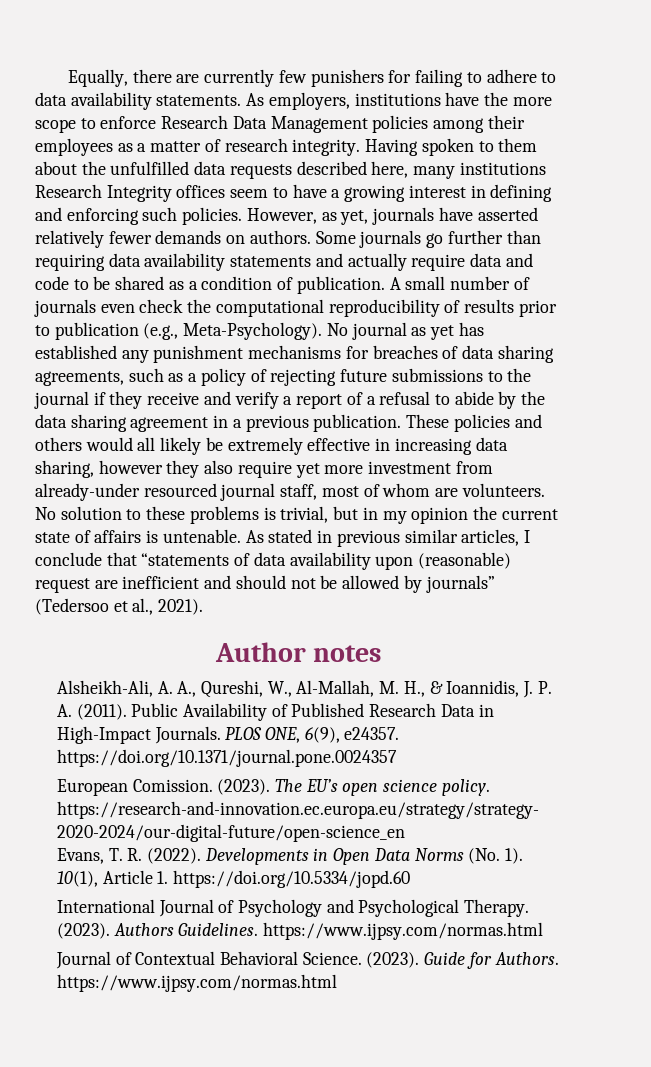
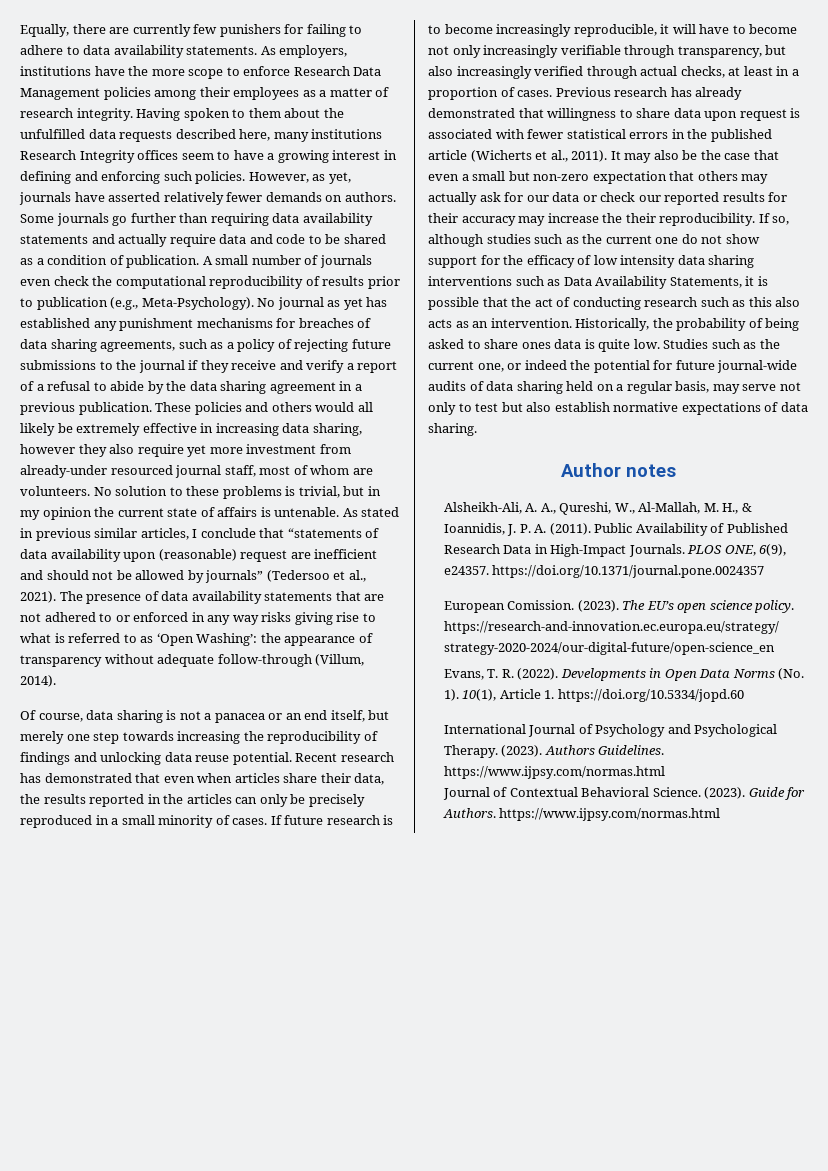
+ The presence of data availability statements that are not adhered to or enforced in any way risks giving rise to what is referred to as ‘Open Washing’: the appearance of transparency without adequate follow-through (Villum, 2014).
+ Of course, data sharing is not a panacea or an end itself, but merely one step towards increasing the reproducibility of findings and unlocking data reuse potential. Recent research has demonstrated that even when articles share their data, the results reported in the articles can only be precisely reproduced in a small minority of cases. If future research is to become increasingly reproducible, it will have to become not only increasingly verifiable through transparency, but also increasingly verified through actual checks, at least in a proportion of cases. Previous research has already demonstrated that willingness to share data upon request is associated with fewer statistical errors in the published article (Wicherts et al., 2011). It may also be the case that even a small but non-zero expectation that others may actually ask for our data or check our reported results for their accuracy may increase the their reproducibility. If so, although studies such as the current one do not show support for the efficacy of low intensity data sharing interventions such as Data Availability Statements, it is possible that the act of conducting research such as this also acts as an intervention. Historically, the probability of being asked to share ones data is quite low. Studies such as the current one, or indeed the potential for future journal-wide audits of data sharing held on a regular basis, may serve not only to test but also establish normative expectations of data sharing.

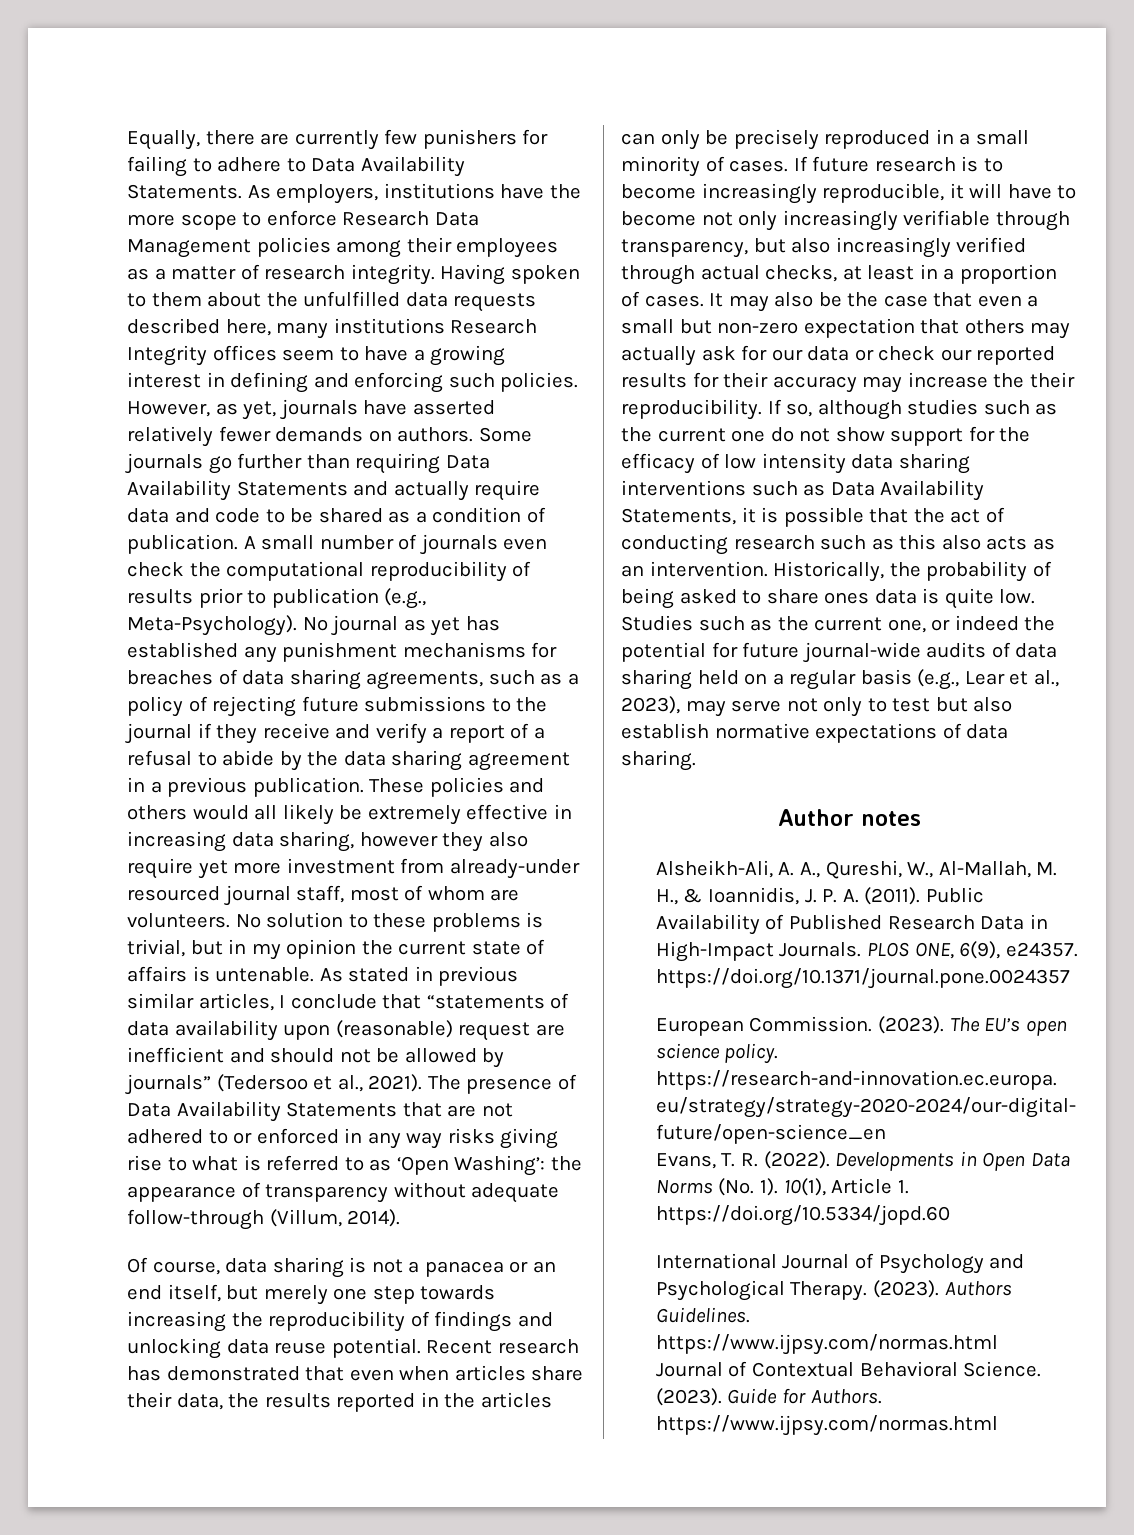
- Equally, there are currently few punishers for failing to adhere to data availability statements.
+ Equally, there are currently few punishers for failing to adhere to Data Availability Statements.
- Some journals go further than requiring data availability statements and actually require data and code to be shared as a condition of publication.
+ Some journals go further than requiring Data Availability Statements and actually require data and code to be shared as a condition of publication.
- The presence of data availability statements that are not adhered to or enforced in any way risks giving rise to what is referred to as ‘Open Washing’: the appearance of transparency without adequate follow-through (Villum, 2014).
+ The presence of Data Availability Statements that are not adhered to or enforced in any way risks giving rise to what is referred to as ‘Open Washing’: the appearance of transparency without adequate follow-through (Villum, 2014).
- Previous research has already demonstrated that willingness to share data upon request is associated with fewer statistical errors in the published article (Wicherts et al., 2011).
- Studies such as the current one, or indeed the potential for future journal-wide audits of data sharing held on a regular basis, may serve not only to test but also establish normative expectations of data sharing.
+ Studies such as the current one, or indeed the potential for future journal-wide audits of data sharing held on a regular basis (e.g., Lear et al., 2023), may serve not only to test but also establish normative expectations of data sharing.
- European Comission.
+ European Commission.

